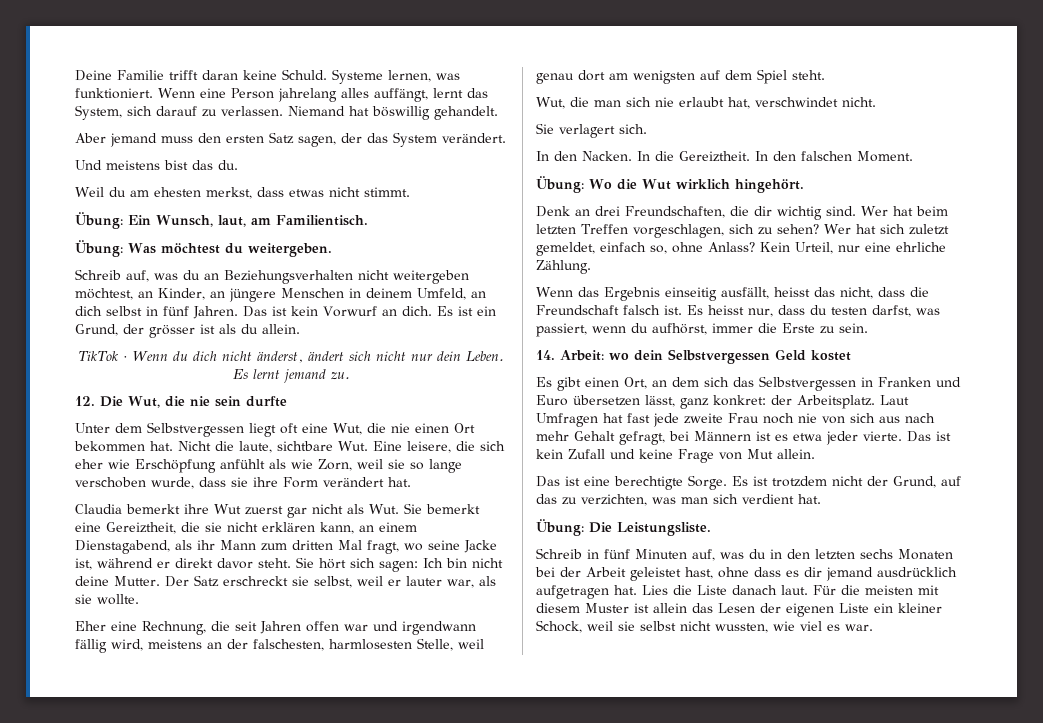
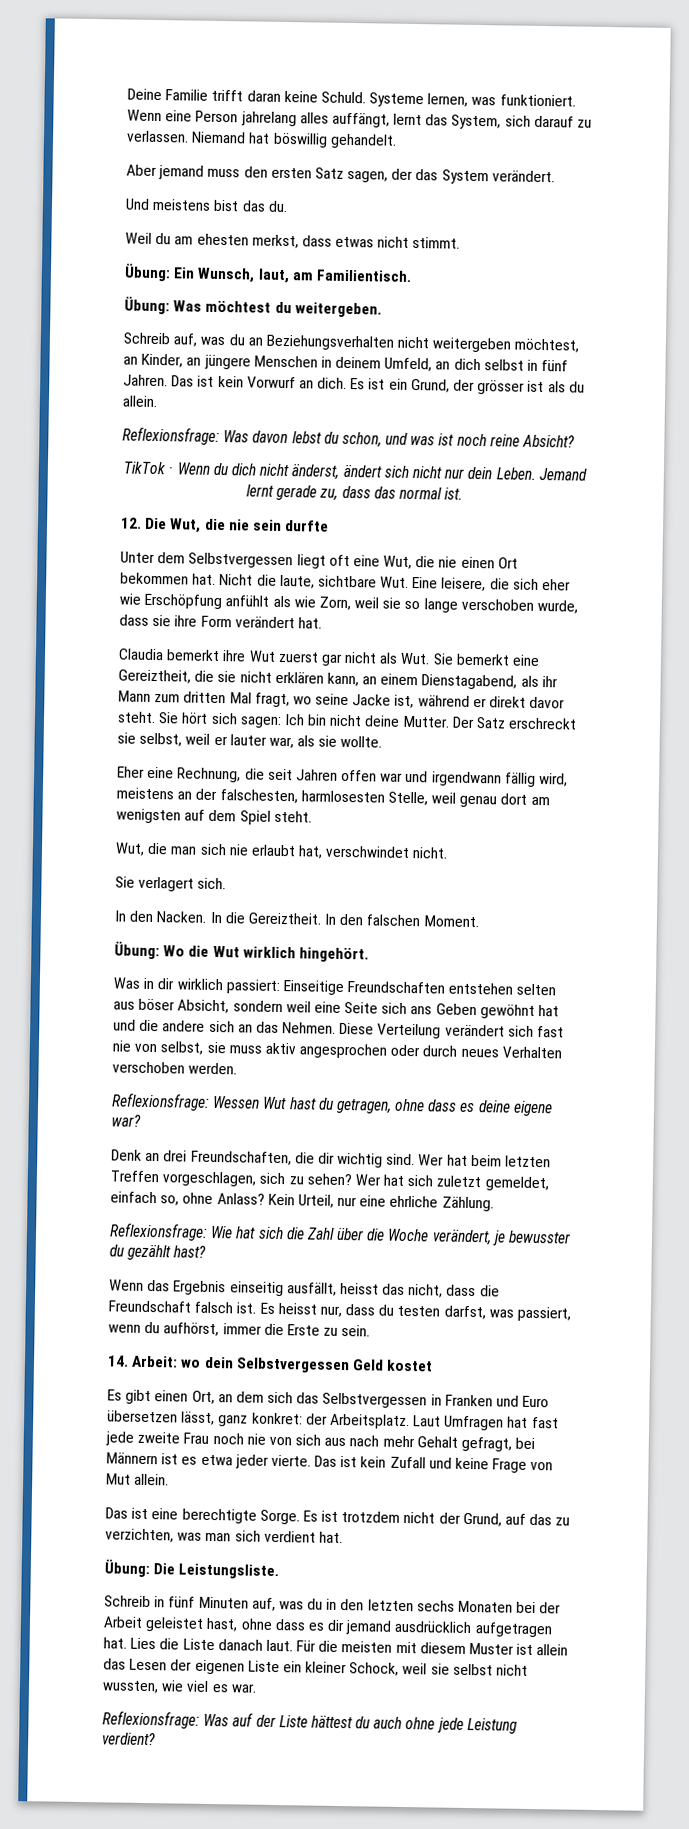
+ Reflexionsfrage: Was davon lebst du schon, und was ist noch reine Absicht?
- Es lernt jemand zu.
+ Jemand lernt gerade zu, dass das normal ist.
+ Was in dir wirklich passiert: Einseitige Freundschaften entstehen selten aus böser Absicht, sondern weil eine Seite sich ans Geben gewöhnt hat und die andere sich an das Nehmen. Diese Verteilung verändert sich fast nie von selbst, sie muss aktiv angesprochen oder durch neues Verhalten verschoben werden.
+ Reflexionsfrage: Wessen Wut hast du getragen, ohne dass es deine eigene war?
+ Reflexionsfrage: Wie hat sich die Zahl über die Woche verändert, je bewusster du gezählt hast?
+ Reflexionsfrage: Was auf der Liste hättest du auch ohne jede Leistung verdient?

